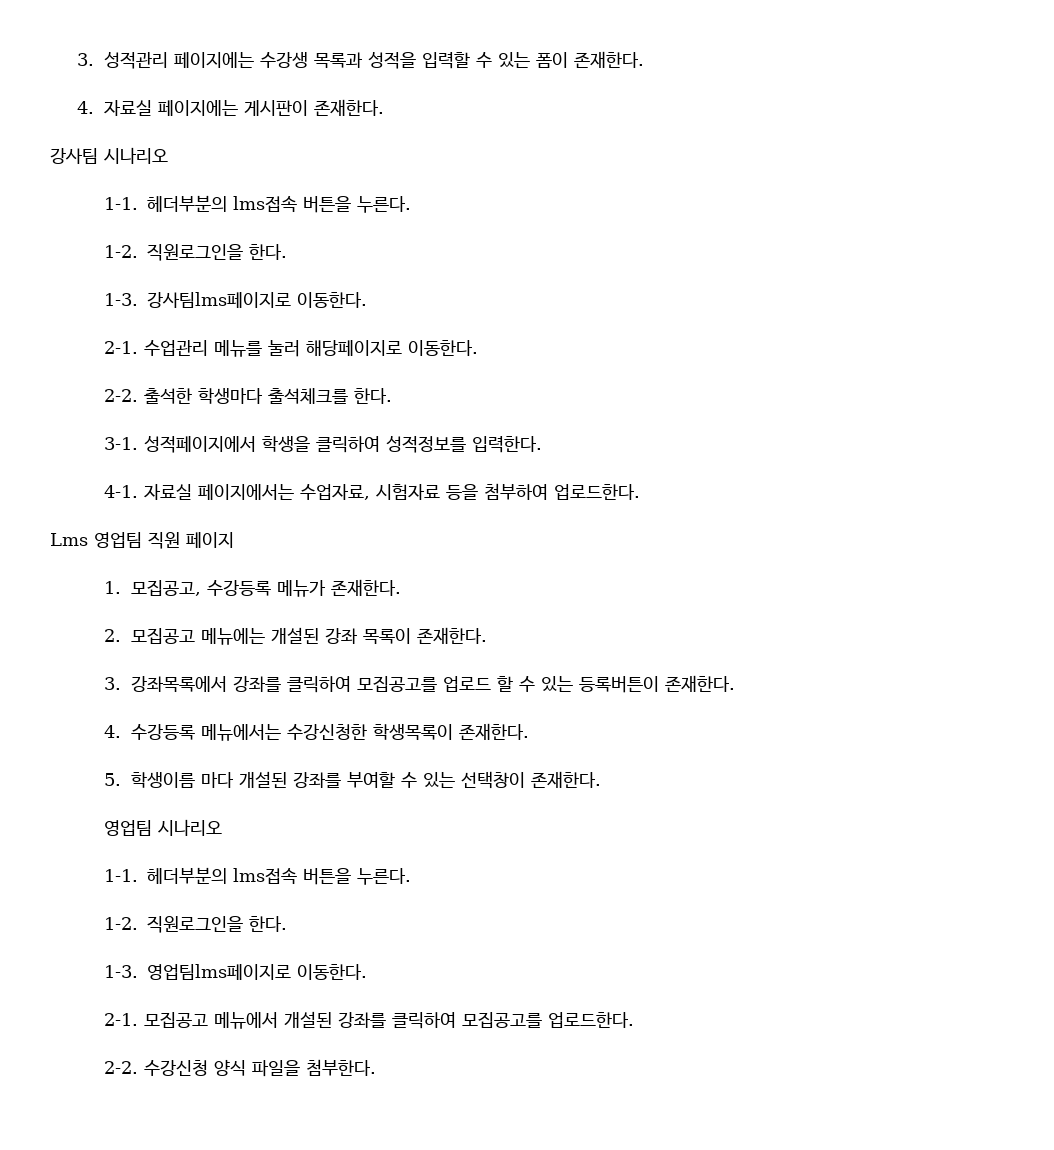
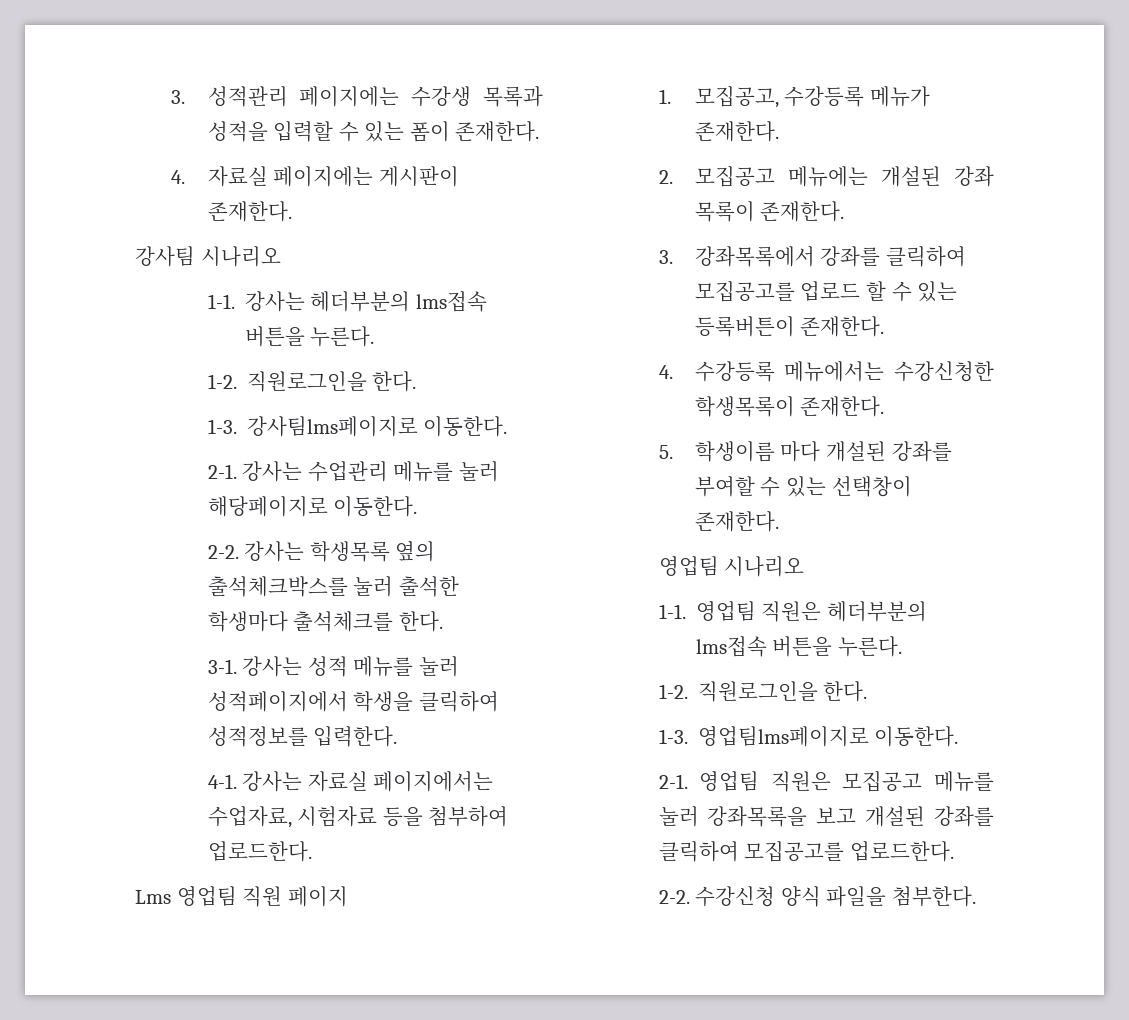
  강사팀 시나리오
- 1-1. 헤더부분의 lms접속 버튼을 누른다.
+ 1-1. 강사는 헤더부분의 lms접속 버튼을 누른다.
- 수업관리 메뉴를 눌러 해당페이지로 이동한다.
+ 강사는 수업관리 메뉴를 눌러 해당페이지로 이동한다.
- 출석한 학생마다 출석체크를 한다.
+ 강사는 학생목록 옆의 출석체크박스를 눌러 출석한 학생마다 출석체크를 한다.
- 성적페이지에서 학생을 클릭하여 성적정보를 입력한다.
+ 강사는 성적 메뉴를 눌러 성적페이지에서 학생을 클릭하여 성적정보를 입력한다.
- 자료실 페이지에서는 수업자료, 시험자료 등을 첨부하여 업로드한다.
+ 강사는 자료실 페이지에서는 수업자료, 시험자료 등을 첨부하여 업로드한다.
  영업팀 시나리오
- 1-1. 헤더부분의 lms접속 버튼을 누른다.
+ 1-1. 영업팀 직원은 헤더부분의 lms접속 버튼을 누른다.
- 모집공고 메뉴에서 개설된 강좌를 클릭하여 모집공고를 업로드한다.
+ 영업팀 직원은 모집공고 메뉴를 눌러 강좌목록을 보고 개설된 강좌를 클릭하여 모집공고를 업로드한다.

